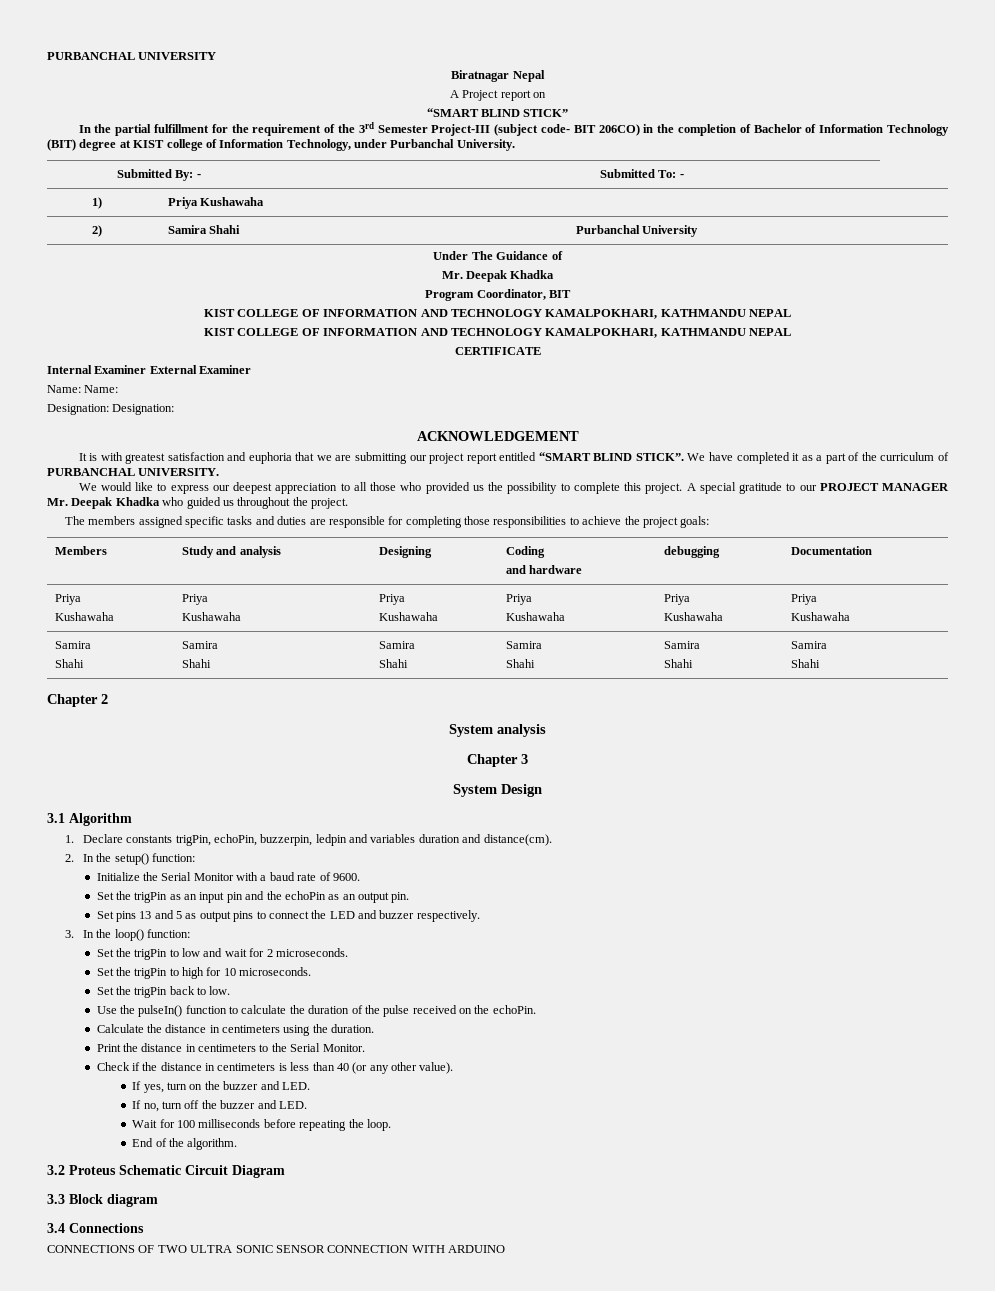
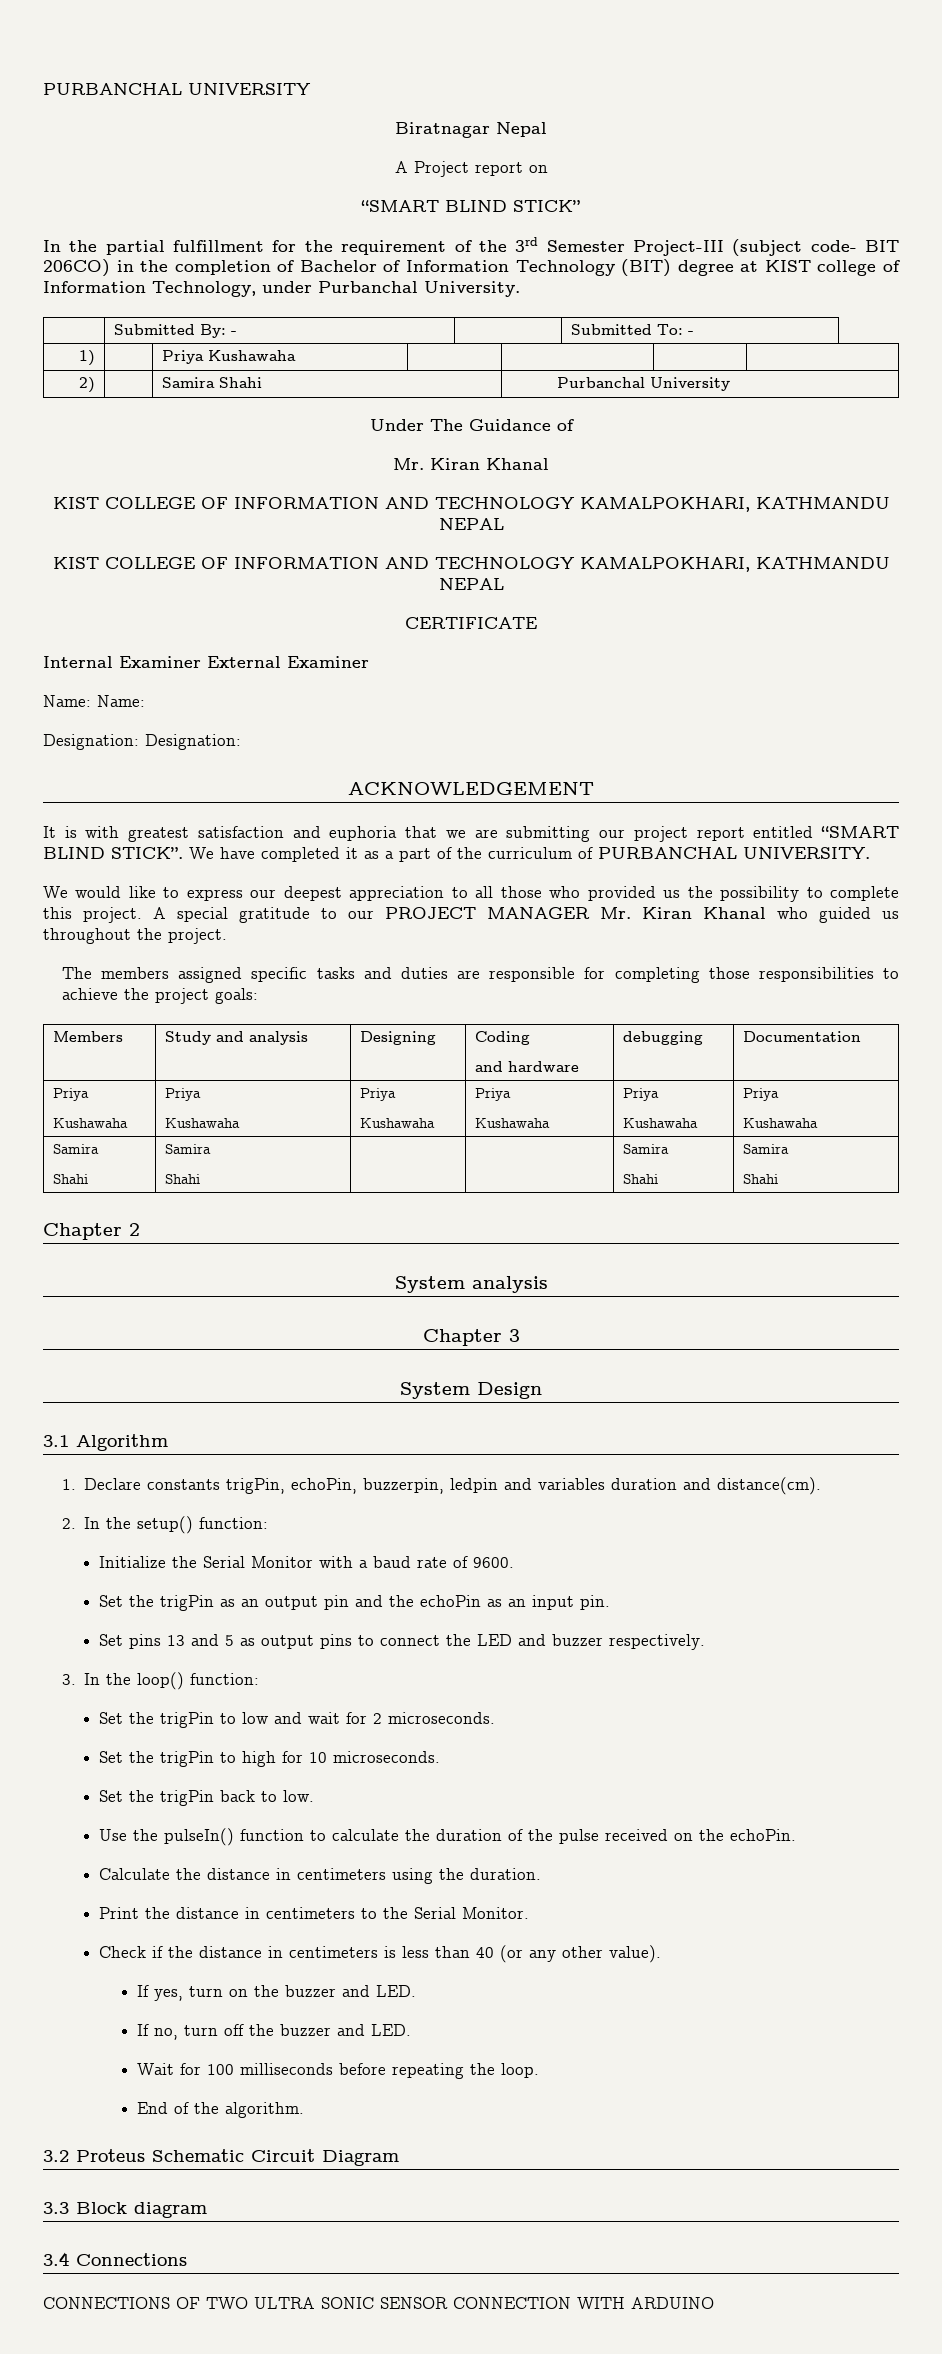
  Under The Guidance of
- Mr. Deepak Khadka
- Program Coordinator, BIT
+ Mr. Kiran Khanal
- A special gratitude to our PROJECT MANAGER Mr. Deepak Khadka who guided us throughout the project.
+ A special gratitude to our PROJECT MANAGER Mr. Kiran Khanal who guided us throughout the project.
  Members | Study and analysis | Designing | Coding
  and hardware | debugging | Documentation
  Priya
  Kushawaha | Priya
  Kushawaha | Priya
  Kushawaha | Priya
  Kushawaha | Priya
  Kushawaha | Priya
  Kushawaha
  Samira
  Shahi | Samira
- Shahi | Samira
- Shahi | Samira
- Shahi | Samira
+ Shahi | | | Samira
- Set the trigPin as an input pin and the echoPin as an output pin.
+ Set the trigPin as an output pin and the echoPin as an input pin.

